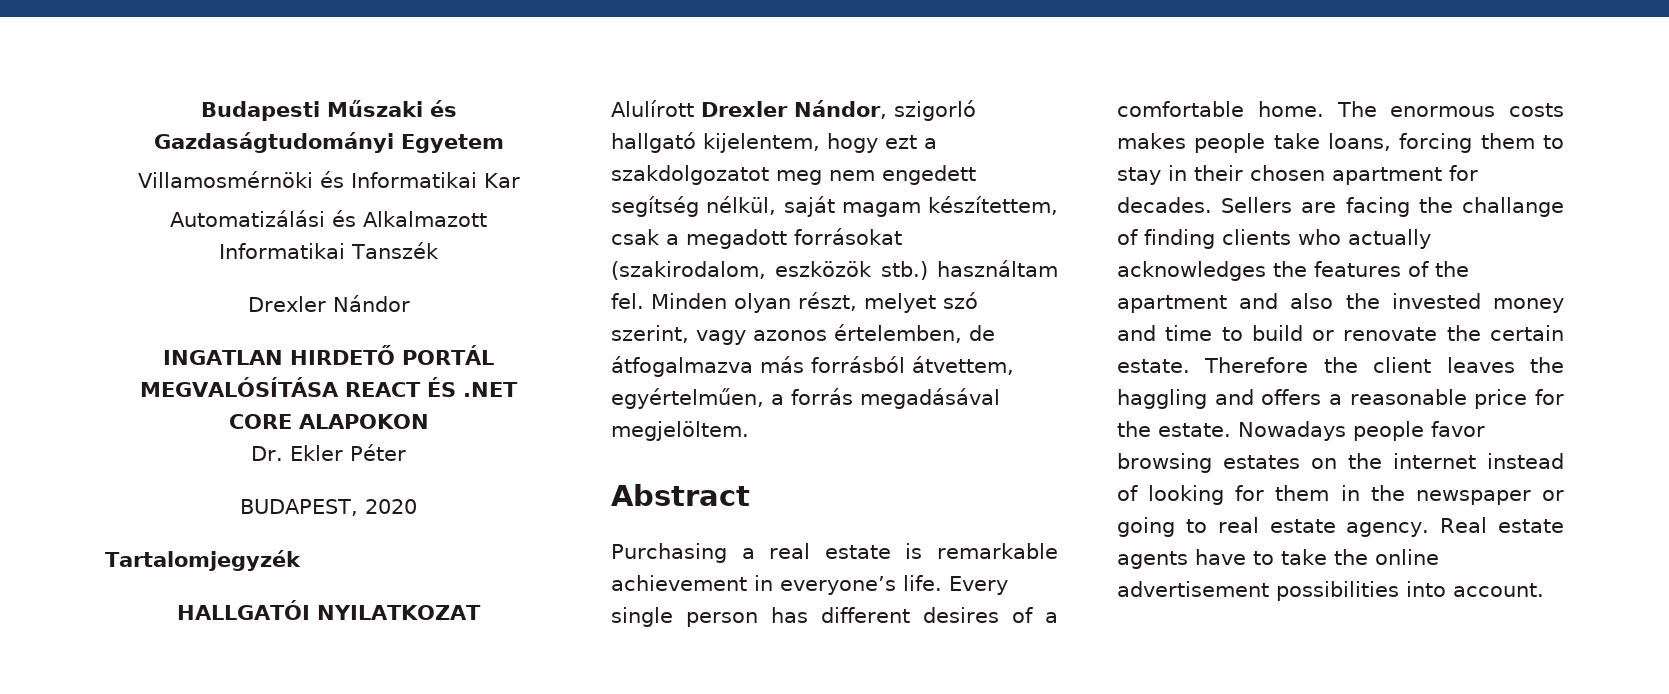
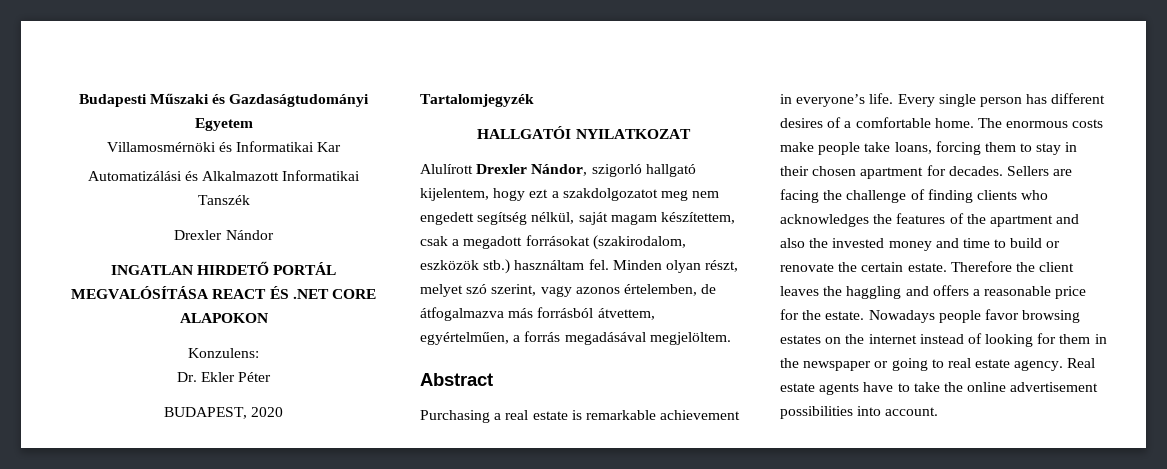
+ Konzulens:
- The enormous costs makes people take loans, forcing them to stay in their chosen apartment for decades.
+ The enormous costs make people take loans, forcing them to stay in their chosen apartment for decades.
- Sellers are facing the challange of finding clients who actually acknowledges the features of the apartment and also the invested money and time to build or renovate the certain estate.
+ Sellers are facing the challenge of finding clients who acknowledges the features of the apartment and also the invested money and time to build or renovate the certain estate.

